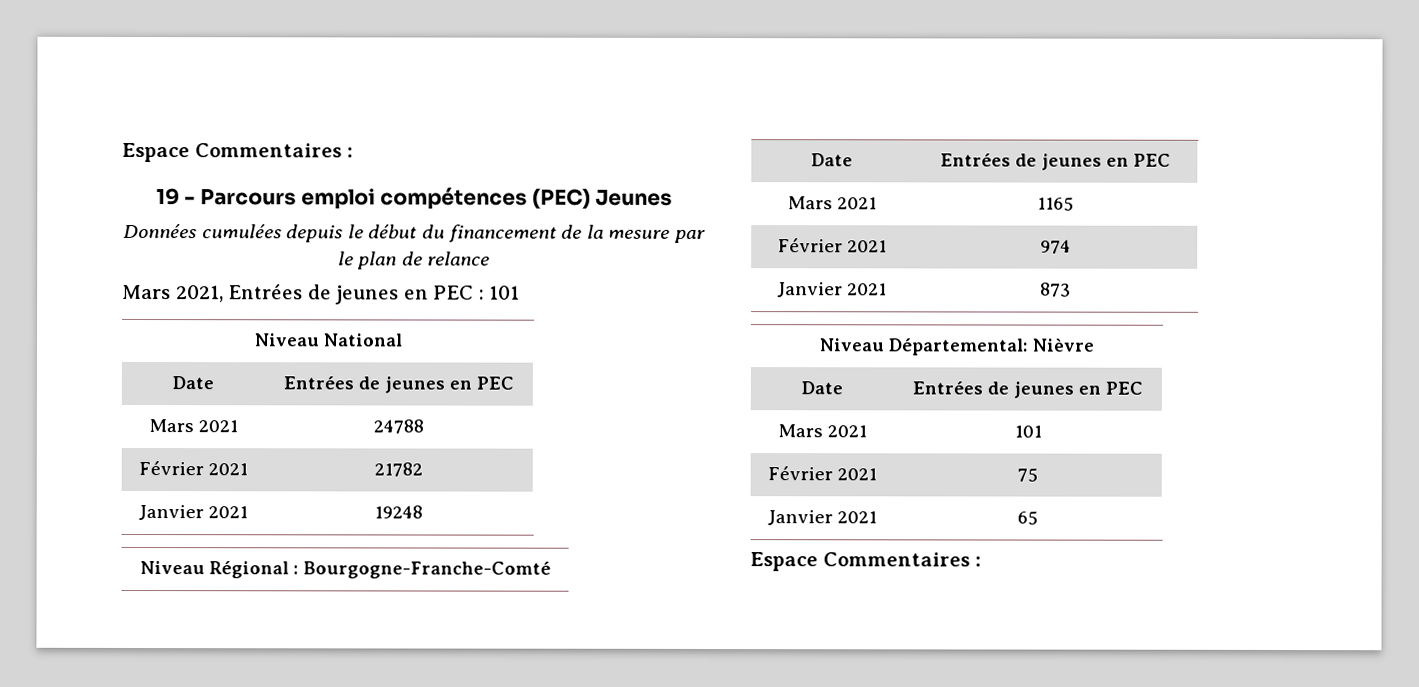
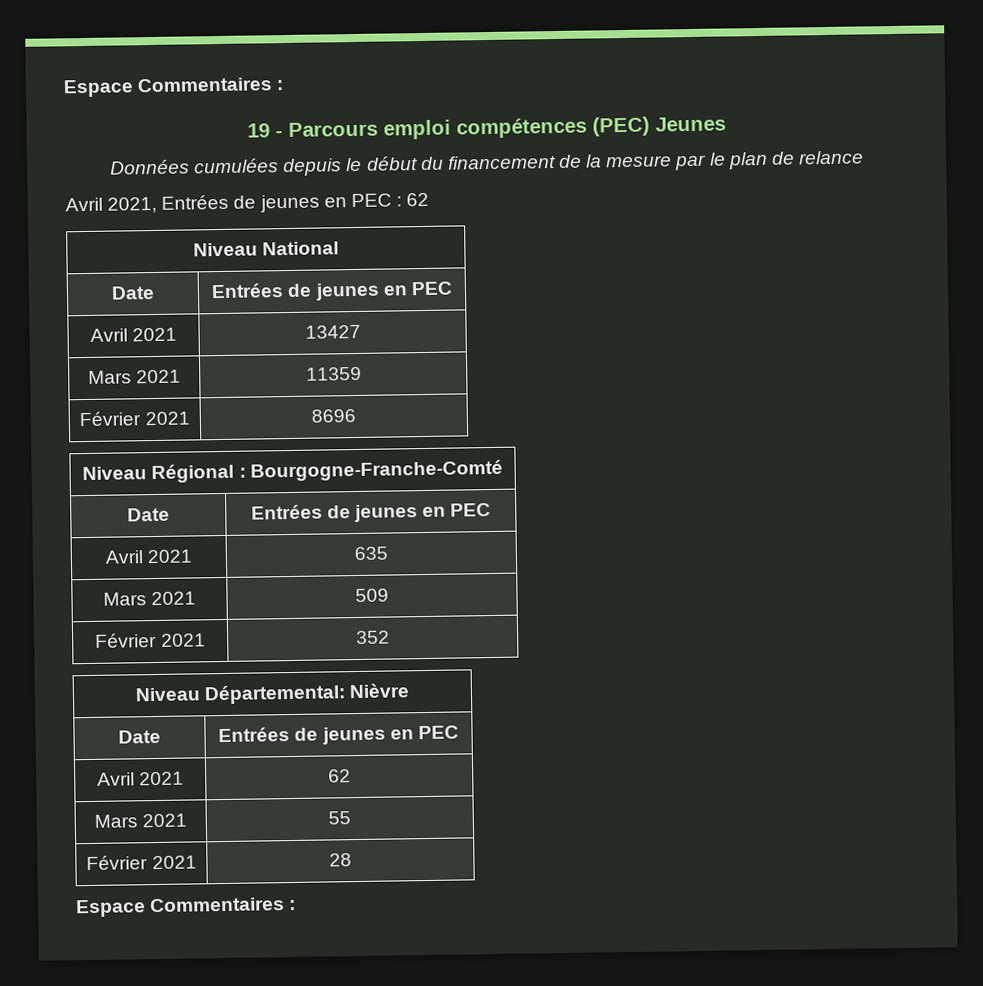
- Mars 2021, Entrées de jeunes en PEC : 101
+ Avril 2021, Entrées de jeunes en PEC : 62
- Mars 2021 | 24788
- Février 2021 | 21782
- Janvier 2021 | 19248
+ Avril 2021 | 13427
+ Mars 2021 | 11359
+ Février 2021 | 8696
- Mars 2021 | 1165
- Février 2021 | 974
- Janvier 2021 | 873
+ Avril 2021 | 635
+ Mars 2021 | 509
+ Février 2021 | 352
- Mars 2021 | 101
- Février 2021 | 75
- Janvier 2021 | 65
+ Avril 2021 | 62
+ Mars 2021 | 55
+ Février 2021 | 28

